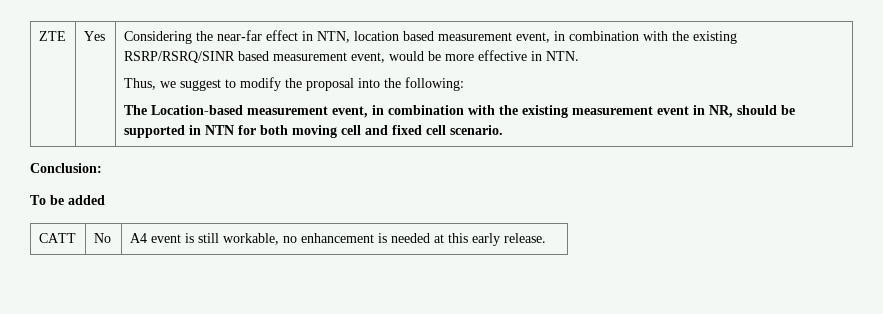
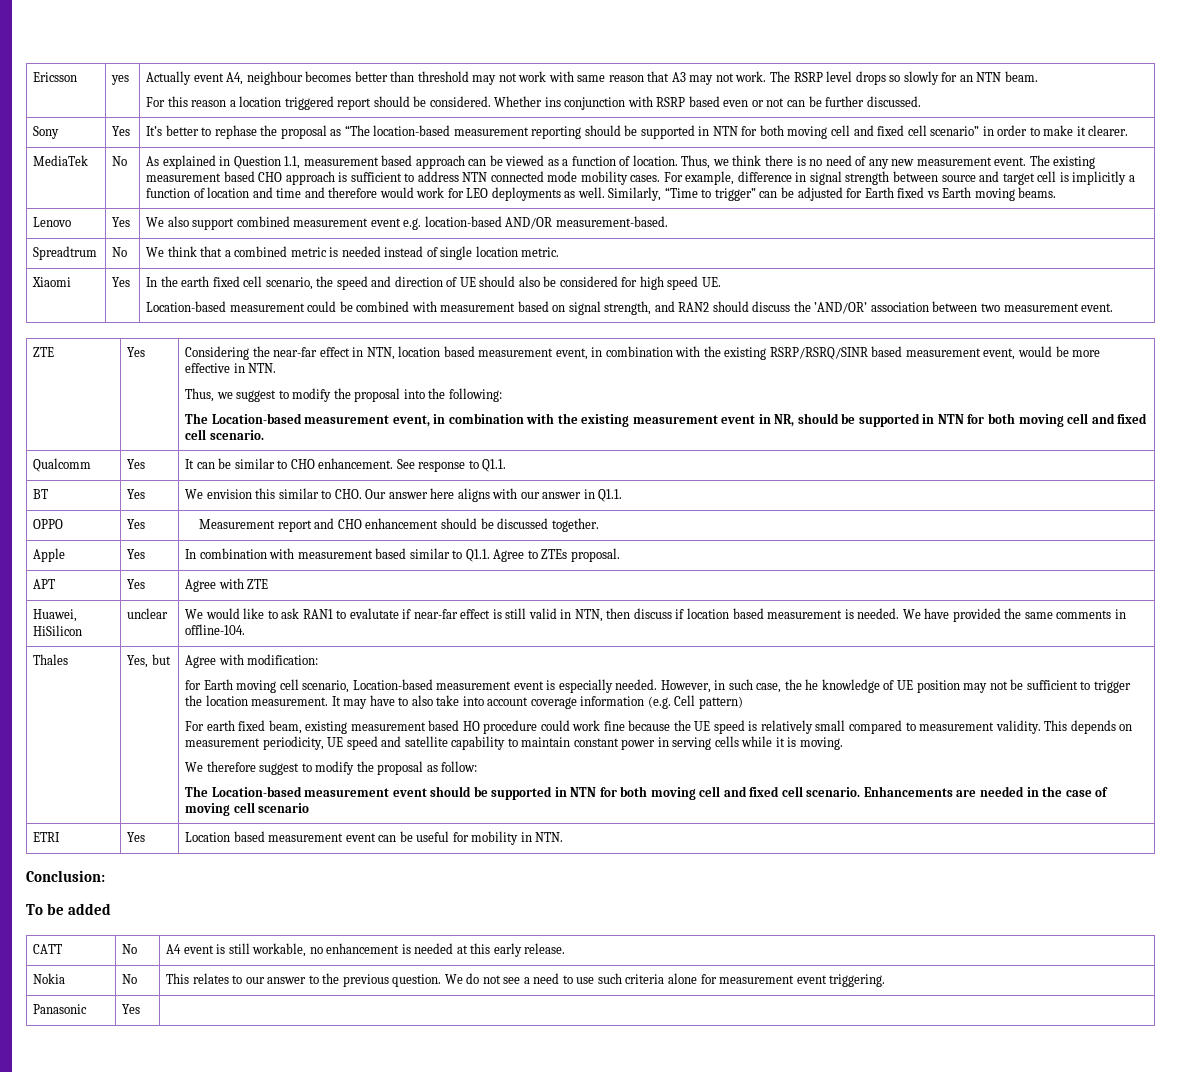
+ Ericsson | yes | Actually event A4, neighbour becomes better than threshold may not work with same reason that A3 may not work. The RSRP level drops so slowly for an NTN beam.
+ For this reason a location triggered report should be considered. Whether ins conjunction with RSRP based even or not can be further discussed.
+ Sony | Yes | It’s better to rephase the proposal as “The location-based measurement reporting should be supported in NTN for both moving cell and fixed cell scenario” in order to make it clearer.
+ MediaTek | No | As explained in Question 1.1, measurement based approach can be viewed as a function of location. Thus, we think there is no need of any new measurement event. The existing measurement based CHO approach is sufficient to address NTN connected mode mobility cases. For example, difference in signal strength between source and target cell is implicitly a function of location and time and therefore would work for LEO deployments as well. Similarly, “Time to trigger” can be adjusted for Earth fixed vs Earth moving beams.
+ Lenovo | Yes | We also support combined measurement event e.g. location-based AND/OR measurement-based.
+ Spreadtrum | No | We think that a combined metric is needed instead of single location metric.
+ Xiaomi | Yes | In the earth fixed cell scenario, the speed and direction of UE should also be considered for high speed UE.
+ Location-based measurement could be combined with measurement based on signal strength, and RAN2 should discuss the ’AND/OR’ association between two measurement event.
+ Qualcomm | Yes | It can be similar to CHO enhancement. See response to Q1.1.
+ BT | Yes | We envision this similar to CHO. Our answer here aligns with our answer in Q1.1.
+ OPPO | Yes | Measurement report and CHO enhancement should be discussed together.
+ Apple | Yes | In combination with measurement based similar to Q1.1. Agree to ZTEs proposal.
+ APT | Yes | Agree with ZTE
+ Huawei, HiSilicon | unclear | We would like to ask RAN1 to evalutate if near-far effect is still valid in NTN, then discuss if location based measurement is needed. We have provided the same comments in offline-104.
+ Thales | Yes, but | Agree with modification:
+ for Earth moving cell scenario, Location-based measurement event is especially needed. However, in such case, the he knowledge of UE position may not be sufficient to trigger the location measurement. It may have to also take into account coverage information (e.g. Cell pattern)
+ For earth fixed beam, existing measurement based HO procedure could work fine because the UE speed is relatively small compared to measurement validity. This depends on measurement periodicity, UE speed and satellite capability to maintain constant power in serving cells while it is moving.
+ We therefore suggest to modify the proposal as follow:
+ The Location-based measurement event should be supported in NTN for both moving cell and fixed cell scenario. Enhancements are needed in the case of moving cell scenario
+ ETRI | Yes | Location based measurement event can be useful for mobility in NTN.
+ Nokia | No | This relates to our answer to the previous question. We do not see a need to use such criteria alone for measurement event triggering.
+ Panasonic | Yes |

